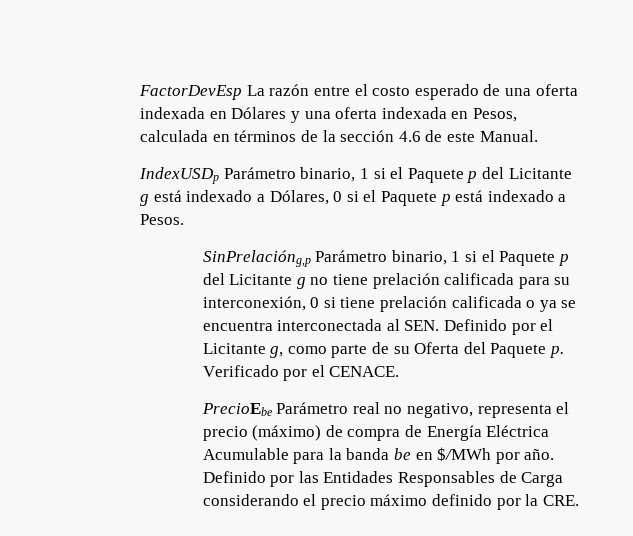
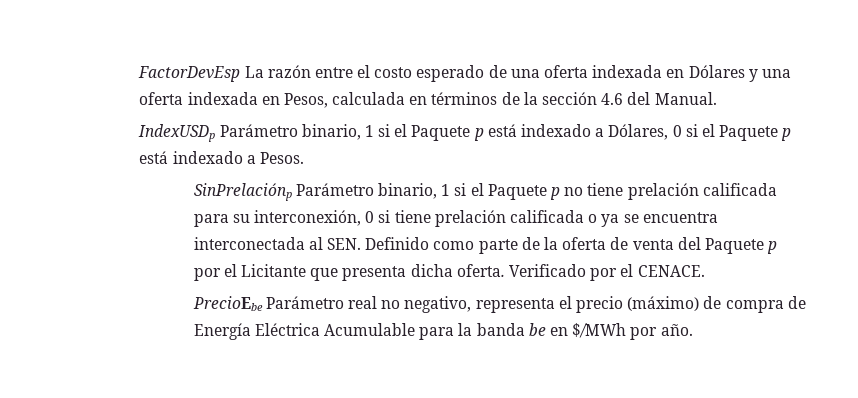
- FactorDevEsp La razón entre el costo esperado de una oferta indexada en Dólares y una oferta indexada en Pesos, calculada en términos de la sección 4.6 de este Manual.
+ FactorDevEsp La razón entre el costo esperado de una oferta indexada en Dólares y una oferta indexada en Pesos, calculada en términos de la sección 4.6 del Manual.
- IndexUSDp Parámetro binario, 1 si el Paquete p del Licitante g está indexado a Dólares, 0 si el Paquete p está indexado a Pesos.
+ IndexUSDp Parámetro binario, 1 si el Paquete p está indexado a Dólares, 0 si el Paquete p está indexado a Pesos.
- SinPrelacióng,p Parámetro binario, 1 si el Paquete p del Licitante g no tiene prelación calificada para su interconexión, 0 si tiene prelación calificada o ya se encuentra interconectada al SEN. Definido por el Licitante g, como parte de su Oferta del Paquete p. Verificado por el CENACE.
+ SinPrelaciónp Parámetro binario, 1 si el Paquete p no tiene prelación calificada para su interconexión, 0 si tiene prelación calificada o ya se encuentra interconectada al SEN. Definido como parte de la oferta de venta del Paquete p por el Licitante que presenta dicha oferta. Verificado por el CENACE.
- Definido por las Entidades Responsables de Carga considerando el precio máximo definido por la CRE.

